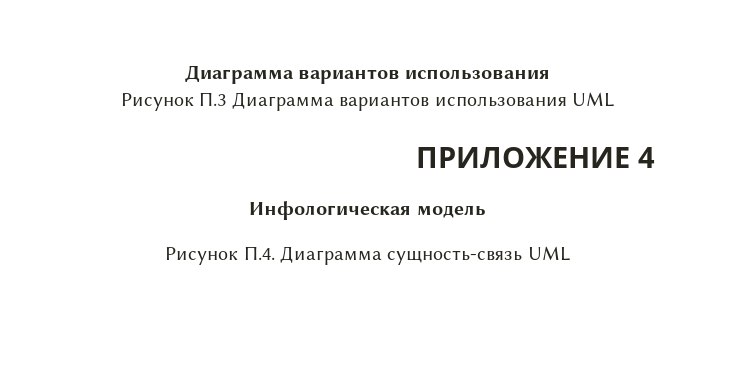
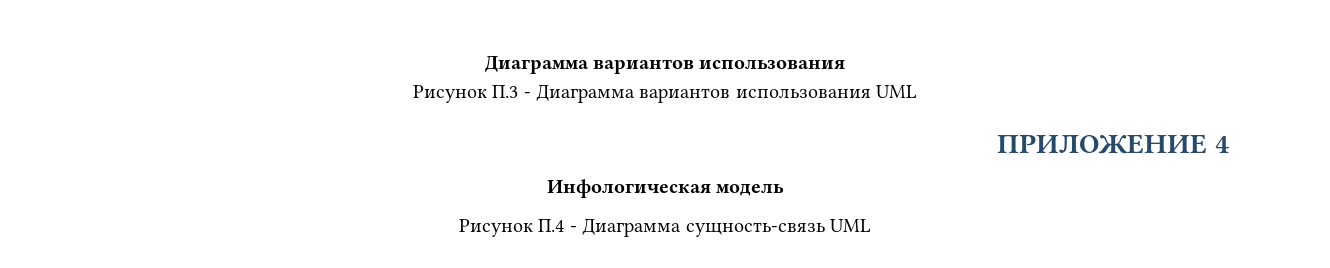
- Рисунок П.3 Диаграмма вариантов использования UML
+ Рисунок П.3 - Диаграмма вариантов использования UML
- Рисунок П.4. Диаграмма сущность-связь UML
+ Рисунок П.4 - Диаграмма сущность-связь UML

